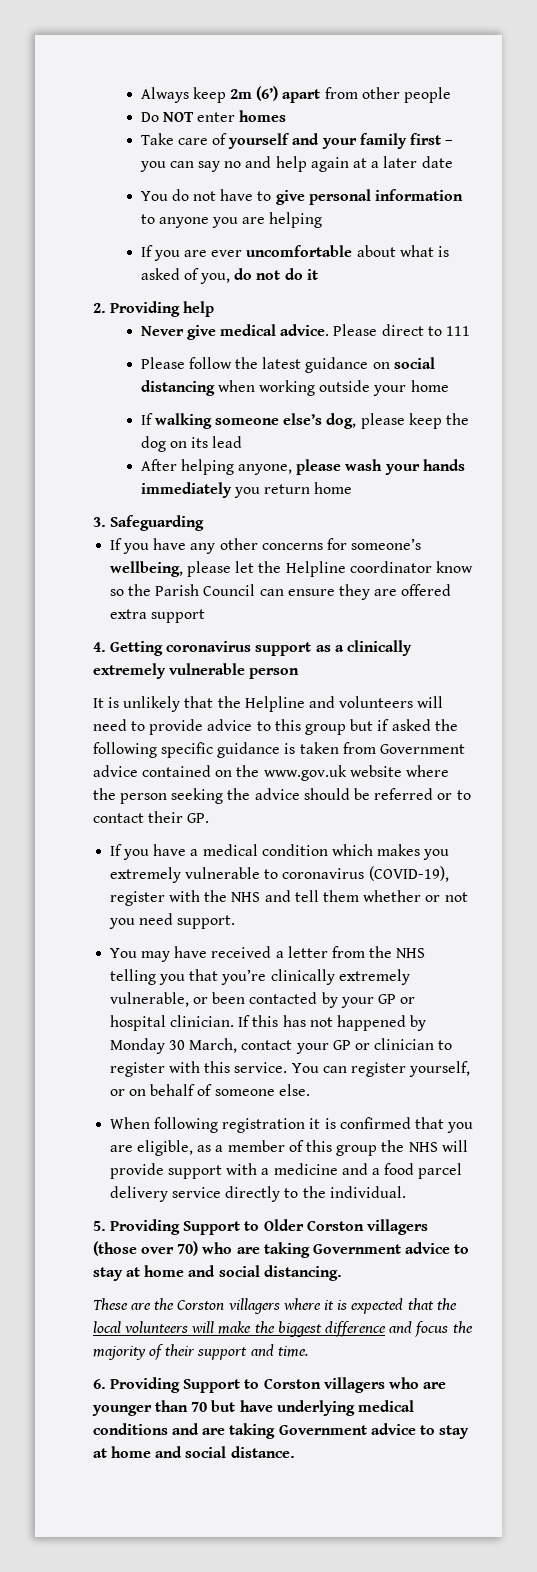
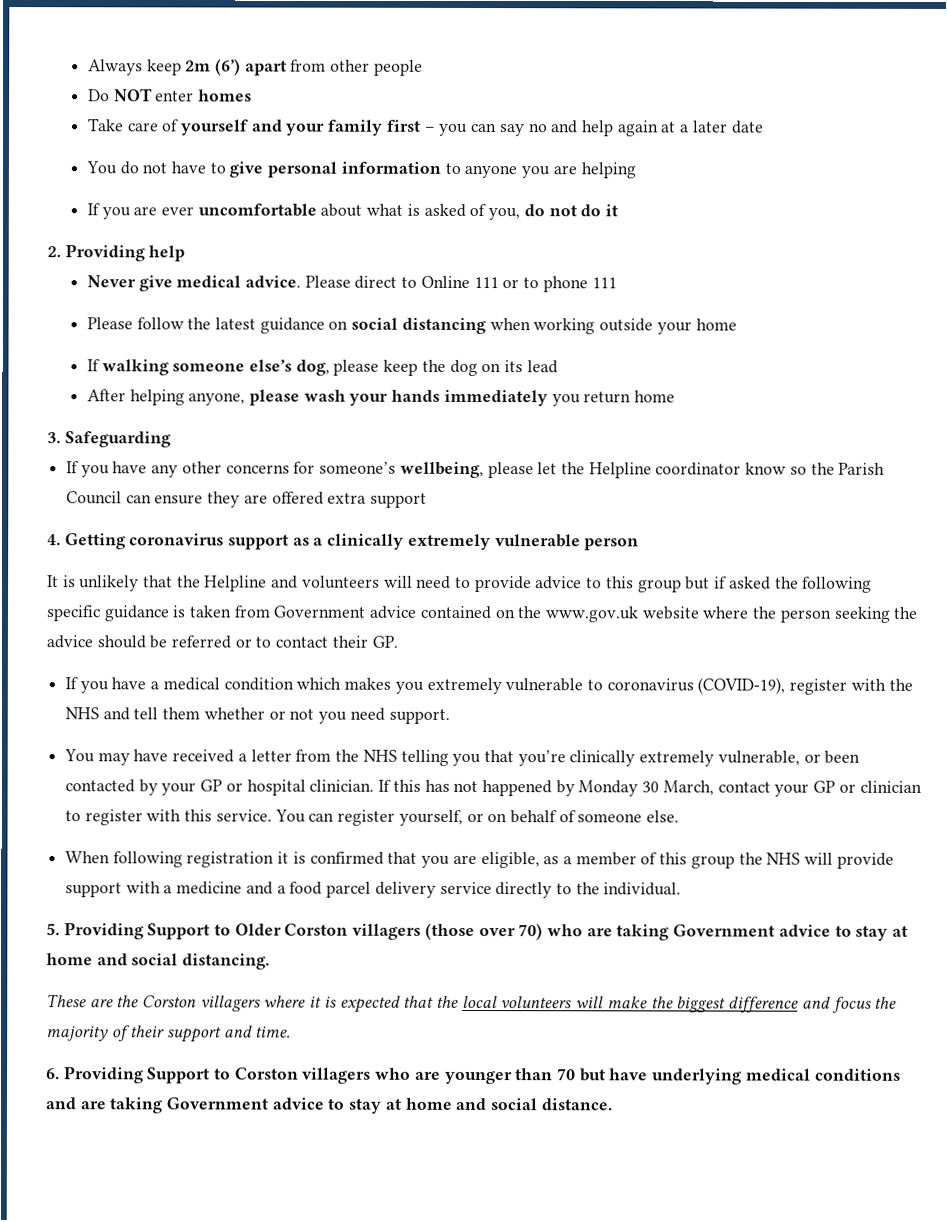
- Please direct to 111
+ Please direct to Online 111 or to phone 111

